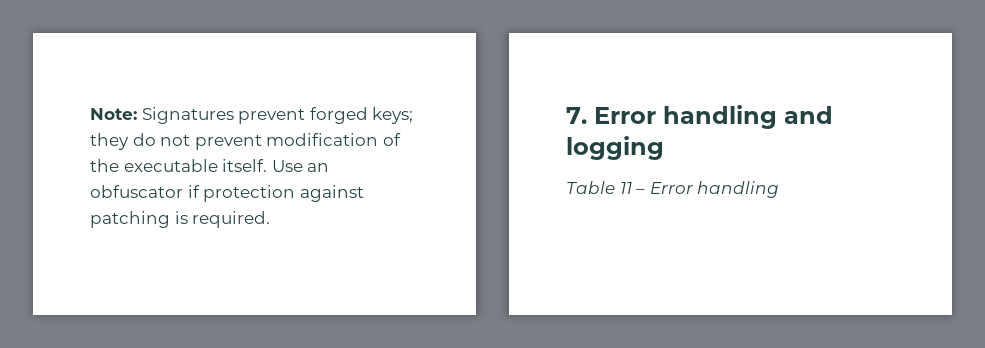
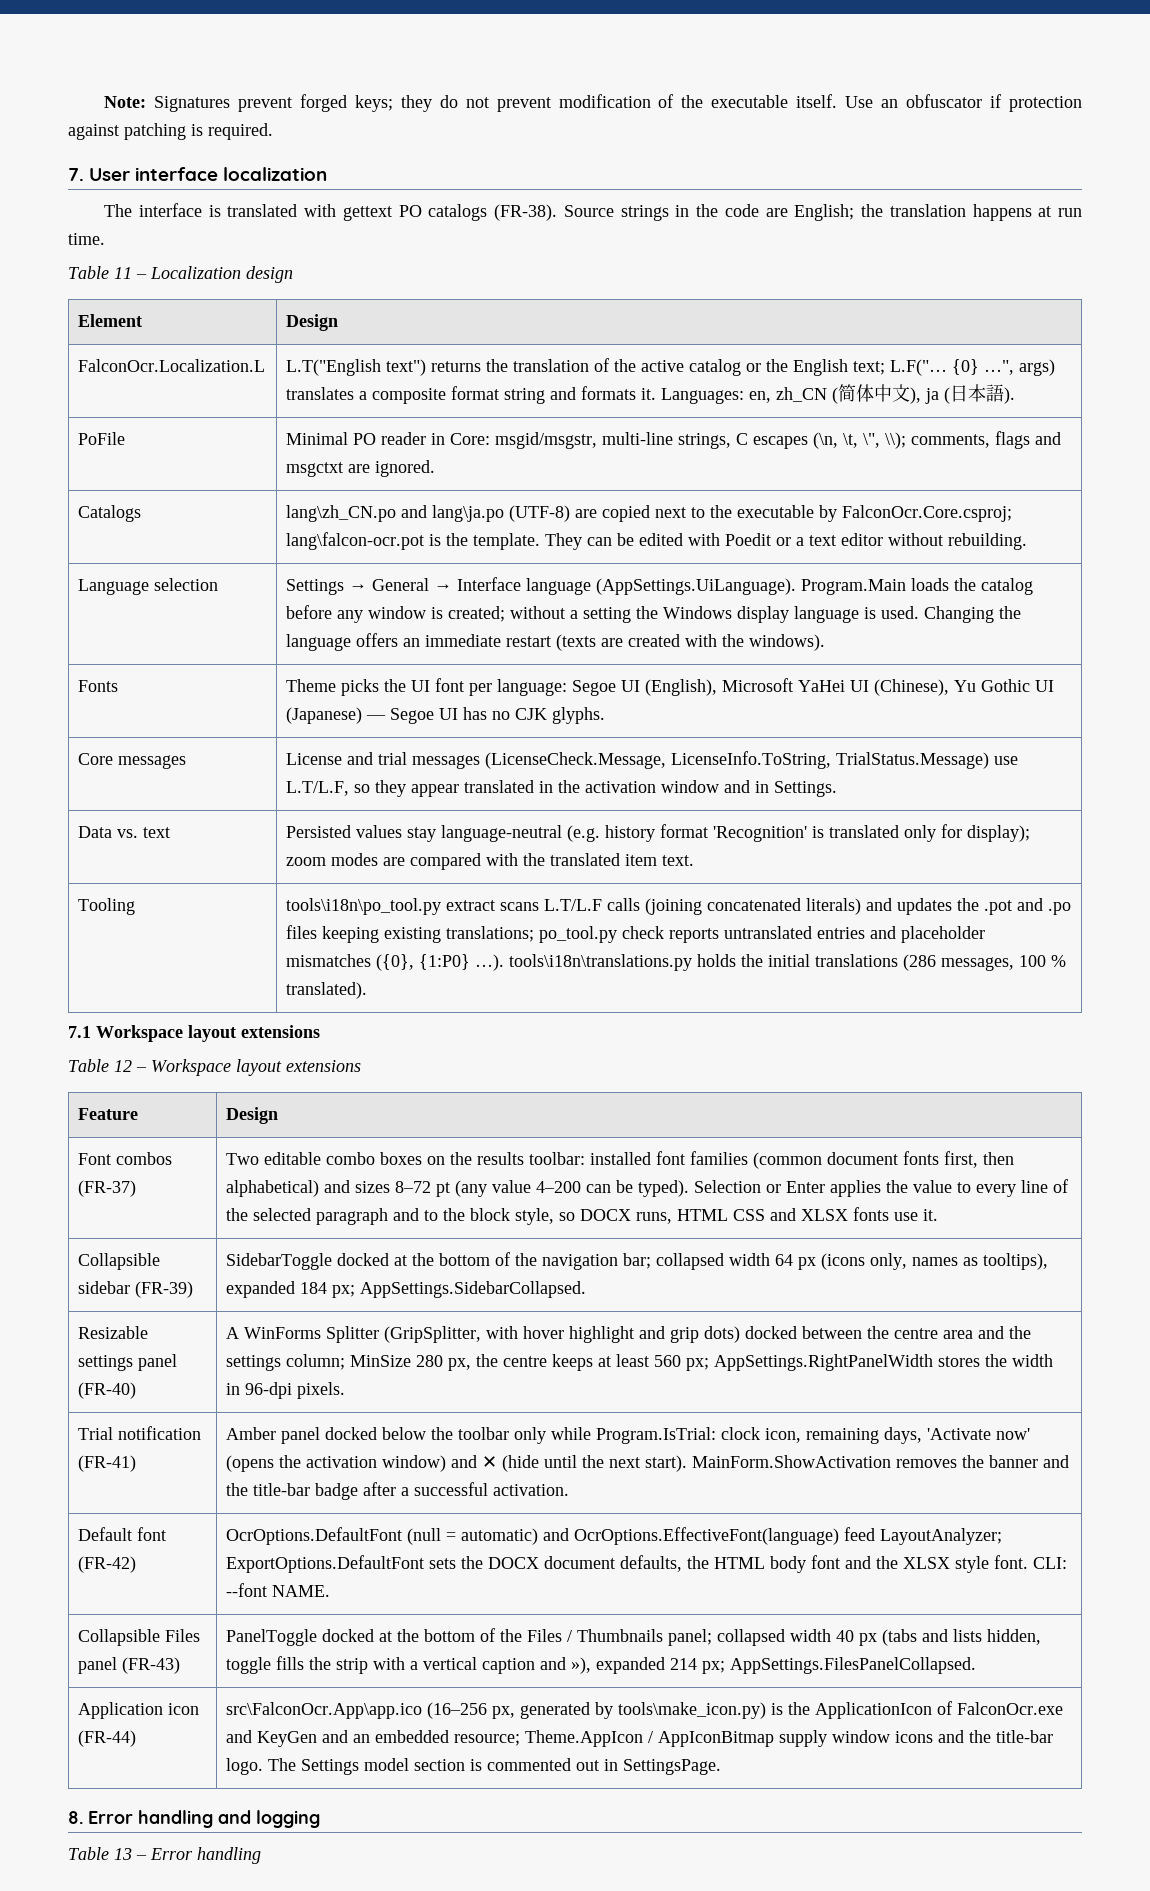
- 7. Error handling and logging
+ 7. User interface localization
+ The interface is translated with gettext PO catalogs (FR-38). Source strings in the code are English; the translation happens at run time.
+ Table 11 – Localization design
+ Element | Design
+ FalconOcr.Localization.L | L.T("English text") returns the translation of the active catalog or the English text; L.F("… {0} …", args) translates a composite format string and formats it. Languages: en, zh_CN (简体中文), ja (日本語).
+ PoFile | Minimal PO reader in Core: msgid/msgstr, multi-line strings, C escapes (\n, \t, \", \\); comments, flags and msgctxt are ignored.
+ Catalogs | lang\zh_CN.po and lang\ja.po (UTF-8) are copied next to the executable by FalconOcr.Core.csproj; lang\falcon-ocr.pot is the template. They can be edited with Poedit or a text editor without rebuilding.
+ Language selection | Settings → General → Interface language (AppSettings.UiLanguage). Program.Main loads the catalog before any window is created; without a setting the Windows display language is used. Changing the language offers an immediate restart (texts are created with the windows).
+ Fonts | Theme picks the UI font per language: Segoe UI (English), Microsoft YaHei UI (Chinese), Yu Gothic UI (Japanese) — Segoe UI has no CJK glyphs.
+ Core messages | License and trial messages (LicenseCheck.Message, LicenseInfo.ToString, TrialStatus.Message) use L.T/L.F, so they appear translated in the activation window and in Settings.
+ Data vs. text | Persisted values stay language-neutral (e.g. history format 'Recognition' is translated only for display); zoom modes are compared with the translated item text.
+ Tooling | tools\i18n\po_tool.py extract scans L.T/L.F calls (joining concatenated literals) and updates the .pot and .po files keeping existing translations; po_tool.py check reports untranslated entries and placeholder mismatches ({0}, {1:P0} …). tools\i18n\translations.py holds the initial translations (286 messages, 100 % translated).
+ 7.1 Workspace layout extensions
+ Table 12 – Workspace layout extensions
+ Feature | Design
+ Font combos (FR-37) | Two editable combo boxes on the results toolbar: installed font families (common document fonts first, then alphabetical) and sizes 8–72 pt (any value 4–200 can be typed). Selection or Enter applies the value to every line of the selected paragraph and to the block style, so DOCX runs, HTML CSS and XLSX fonts use it.
+ Collapsible sidebar (FR-39) | SidebarToggle docked at the bottom of the navigation bar; collapsed width 64 px (icons only, names as tooltips), expanded 184 px; AppSettings.SidebarCollapsed.
+ Resizable settings panel (FR-40) | A WinForms Splitter (GripSplitter, with hover highlight and grip dots) docked between the centre area and the settings column; MinSize 280 px, the centre keeps at least 560 px; AppSettings.RightPanelWidth stores the width in 96-dpi pixels.
+ Trial notification (FR-41) | Amber panel docked below the toolbar only while Program.IsTrial: clock icon, remaining days, 'Activate now' (opens the activation window) and ✕ (hide until the next start). MainForm.ShowActivation removes the banner and the title-bar badge after a successful activation.
+ Default font (FR-42) | OcrOptions.DefaultFont (null = automatic) and OcrOptions.EffectiveFont(language) feed LayoutAnalyzer; ExportOptions.DefaultFont sets the DOCX document defaults, the HTML body font and the XLSX style font. CLI: --font NAME.
+ Collapsible Files panel (FR-43) | PanelToggle docked at the bottom of the Files / Thumbnails panel; collapsed width 40 px (tabs and lists hidden, toggle fills the strip with a vertical caption and »), expanded 214 px; AppSettings.FilesPanelCollapsed.
+ Application icon (FR-44) | src\FalconOcr.App\app.ico (16–256 px, generated by tools\make_icon.py) is the ApplicationIcon of FalconOcr.exe and KeyGen and an embedded resource; Theme.AppIcon / AppIconBitmap supply window icons and the title-bar logo. The Settings model section is commented out in SettingsPage.
+ 8. Error handling and logging
- Table 11 – Error handling
+ Table 13 – Error handling

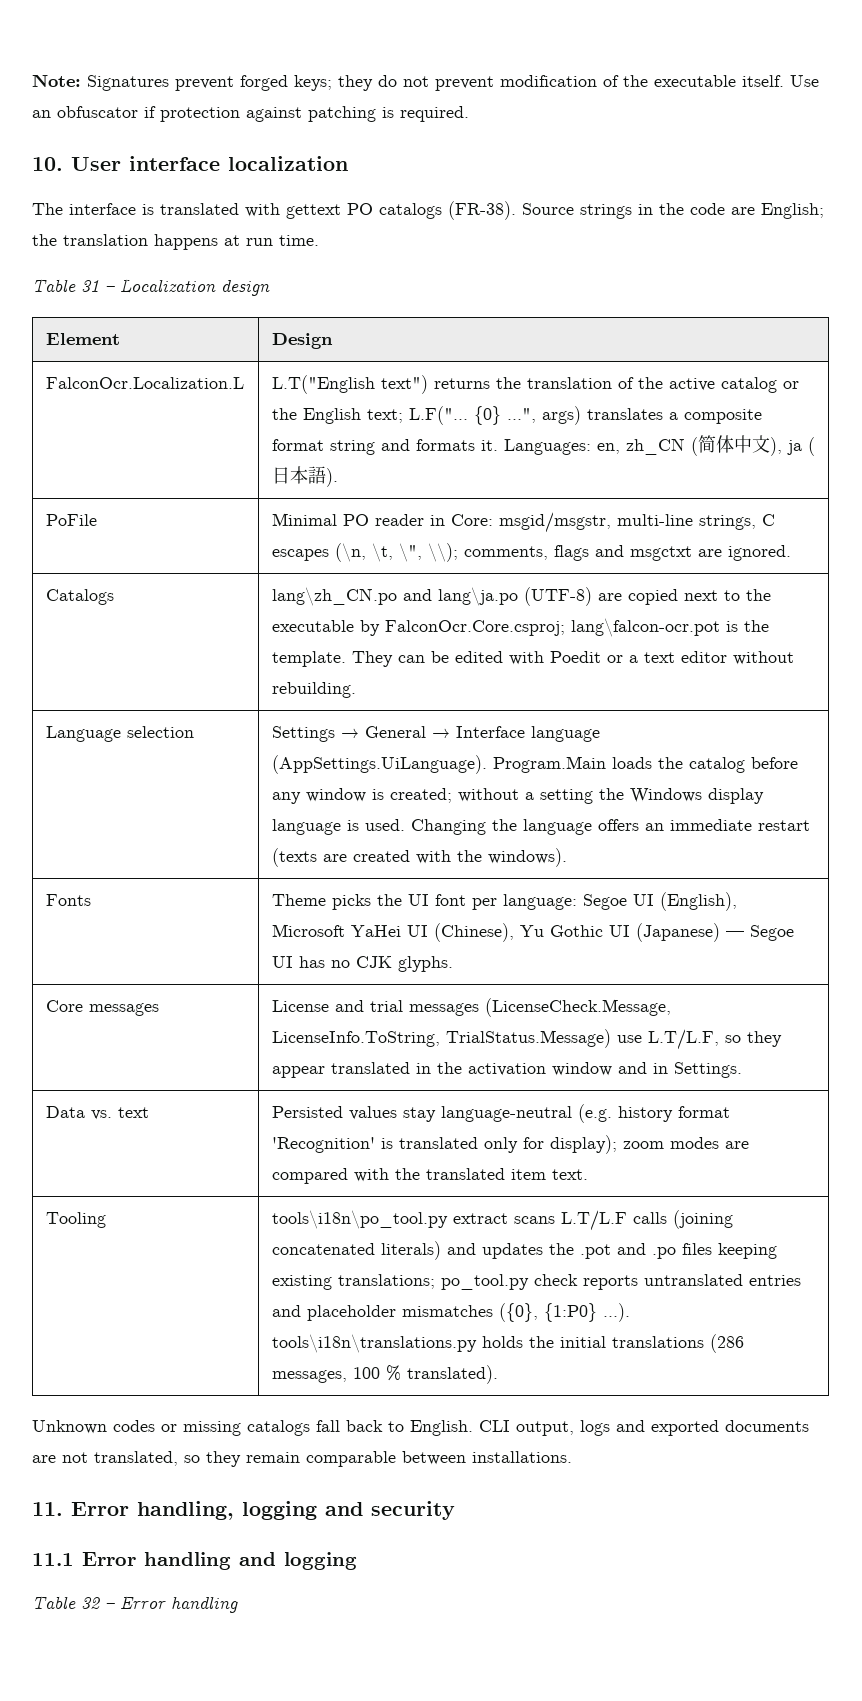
- 7. User interface localization
+ 10. User interface localization
- Table 11 – Localization design
+ Table 31 – Localization design
- 7.1 Workspace layout extensions
- Table 12 – Workspace layout extensions
- Feature | Design
- Font combos (FR-37) | Two editable combo boxes on the results toolbar: installed font families (common document fonts first, then alphabetical) and sizes 8–72 pt (any value 4–200 can be typed). Selection or Enter applies the value to every line of the selected paragraph and to the block style, so DOCX runs, HTML CSS and XLSX fonts use it.
- Collapsible sidebar (FR-39) | SidebarToggle docked at the bottom of the navigation bar; collapsed width 64 px (icons only, names as tooltips), expanded 184 px; AppSettings.SidebarCollapsed.
- Resizable settings panel (FR-40) | A WinForms Splitter (GripSplitter, with hover highlight and grip dots) docked between the centre area and the settings column; MinSize 280 px, the centre keeps at least 560 px; AppSettings.RightPanelWidth stores the width in 96-dpi pixels.
- Trial notification (FR-41) | Amber panel docked below the toolbar only while Program.IsTrial: clock icon, remaining days, 'Activate now' (opens the activation window) and ✕ (hide until the next start). MainForm.ShowActivation removes the banner and the title-bar badge after a successful activation.
- Default font (FR-42) | OcrOptions.DefaultFont (null = automatic) and OcrOptions.EffectiveFont(language) feed LayoutAnalyzer; ExportOptions.DefaultFont sets the DOCX document defaults, the HTML body font and the XLSX style font. CLI: --font NAME.
- Collapsible Files panel (FR-43) | PanelToggle docked at the bottom of the Files / Thumbnails panel; collapsed width 40 px (tabs and lists hidden, toggle fills the strip with a vertical caption and »), expanded 214 px; AppSettings.FilesPanelCollapsed.
- Application icon (FR-44) | src\FalconOcr.App\app.ico (16–256 px, generated by tools\make_icon.py) is the ApplicationIcon of FalconOcr.exe and KeyGen and an embedded resource; Theme.AppIcon / AppIconBitmap supply window icons and the title-bar logo. The Settings model section is commented out in SettingsPage.
- 8. Error handling and logging
+ Unknown codes or missing catalogs fall back to English. CLI output, logs and exported documents are not translated, so they remain comparable between installations.
+ 11. Error handling, logging and security
+ 11.1 Error handling and logging
- Table 13 – Error handling
+ Table 32 – Error handling

